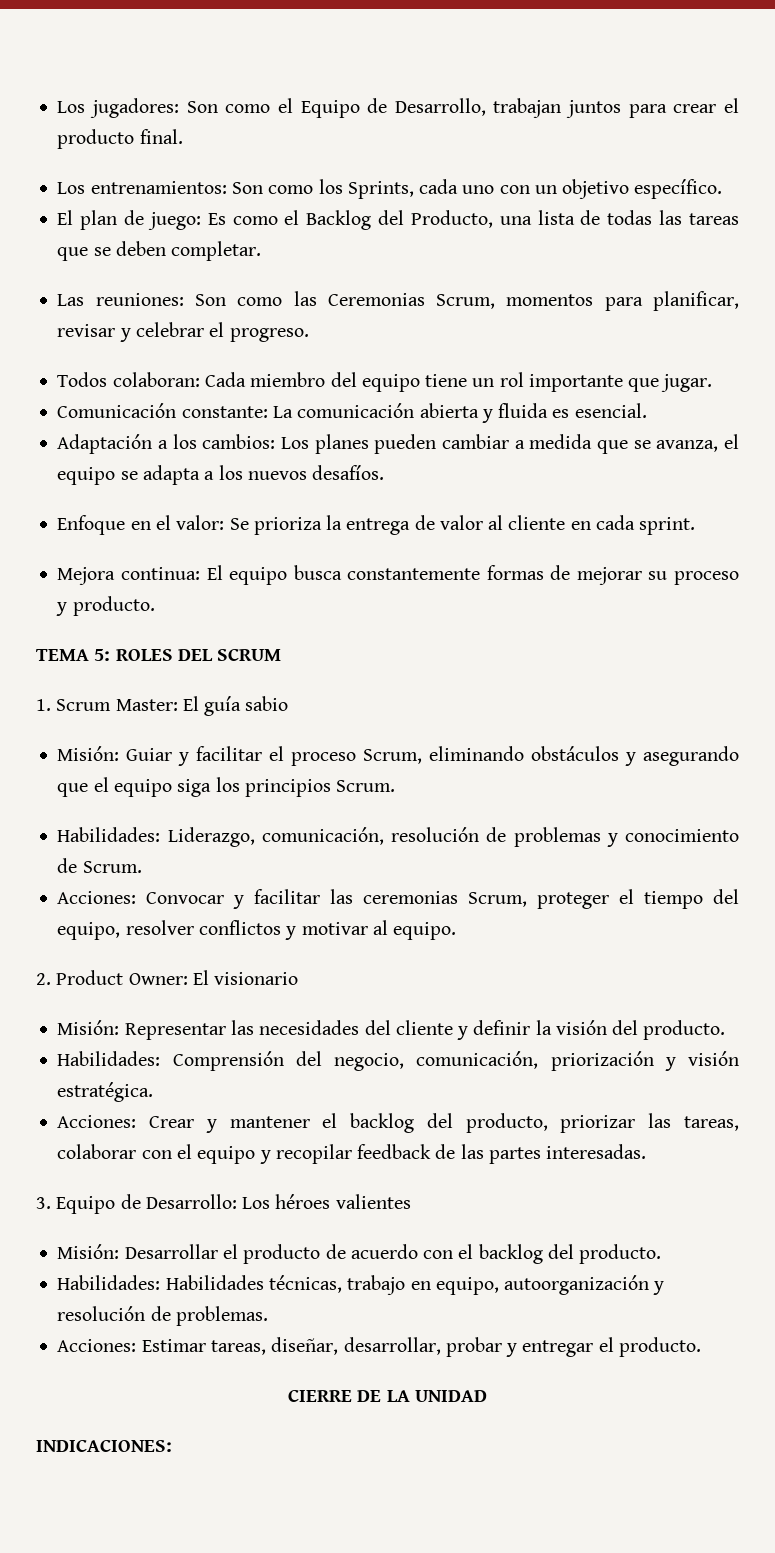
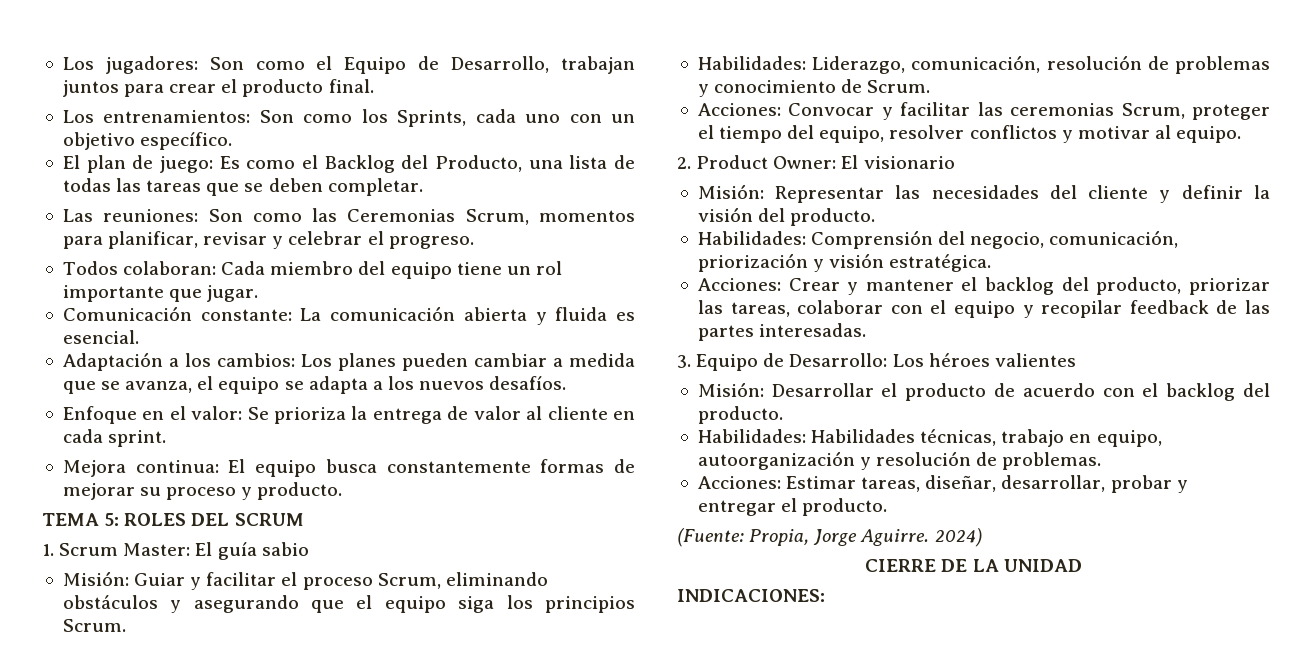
+ (Fuente: Propia, Jorge Aguirre. 2024)

